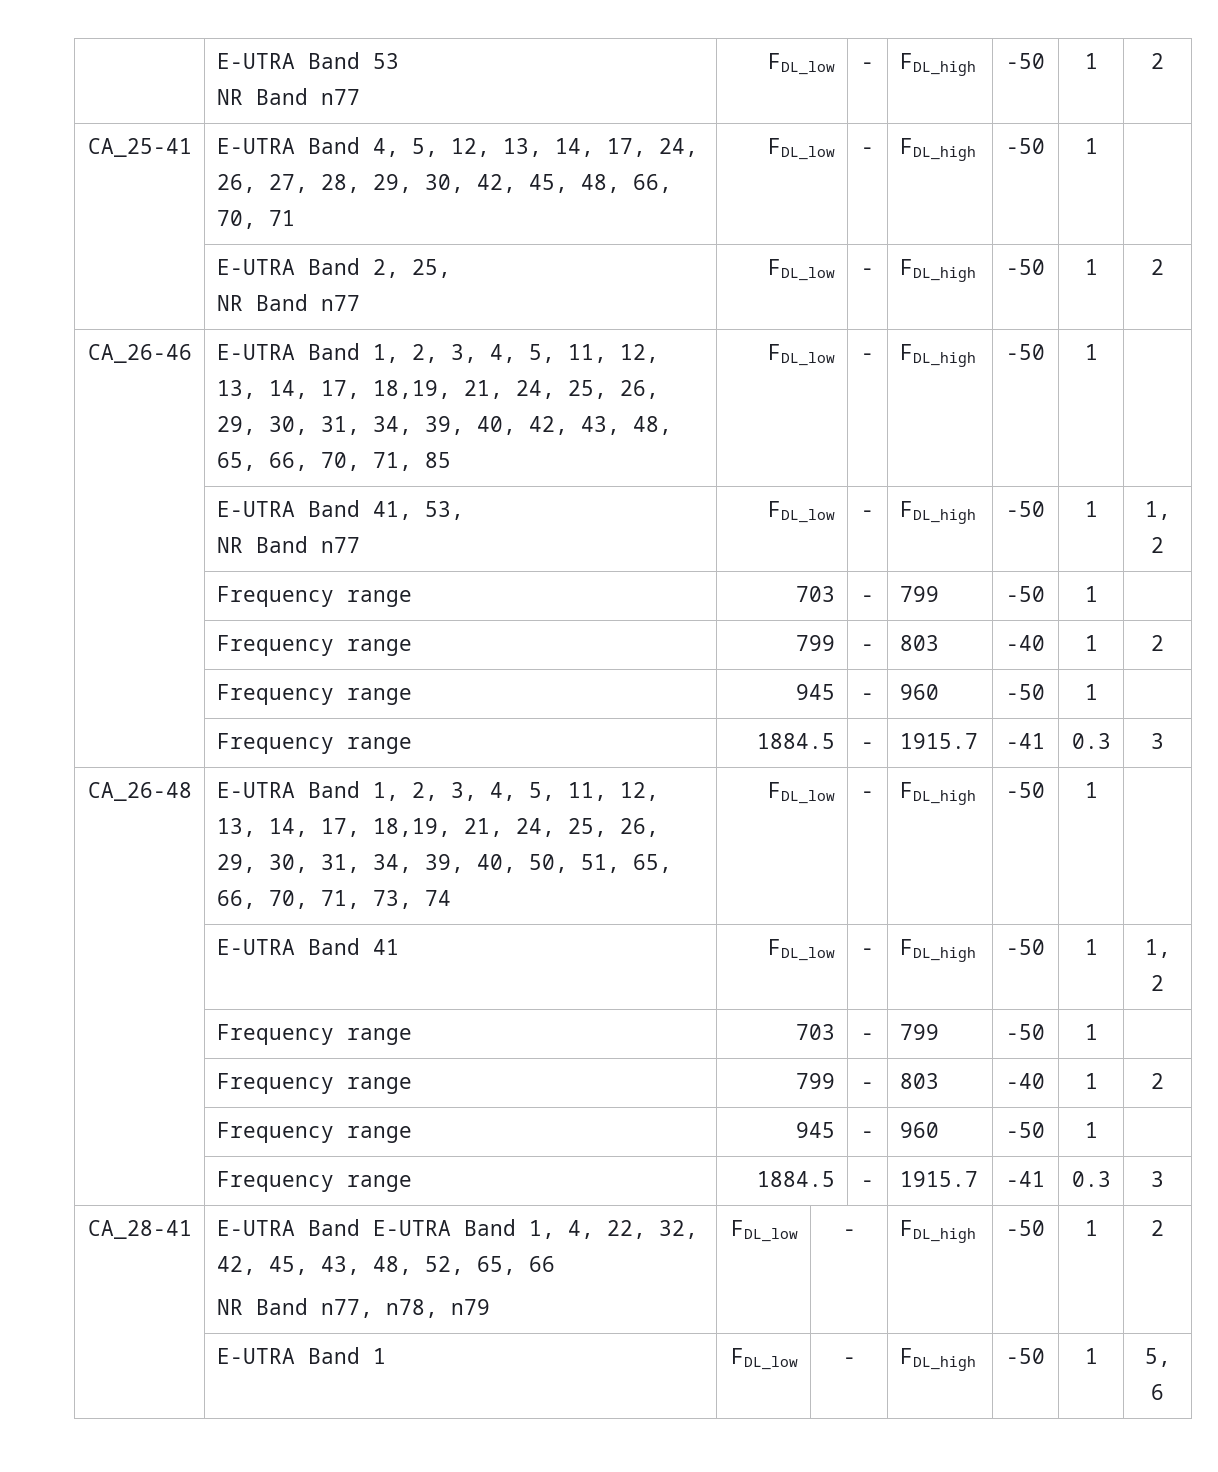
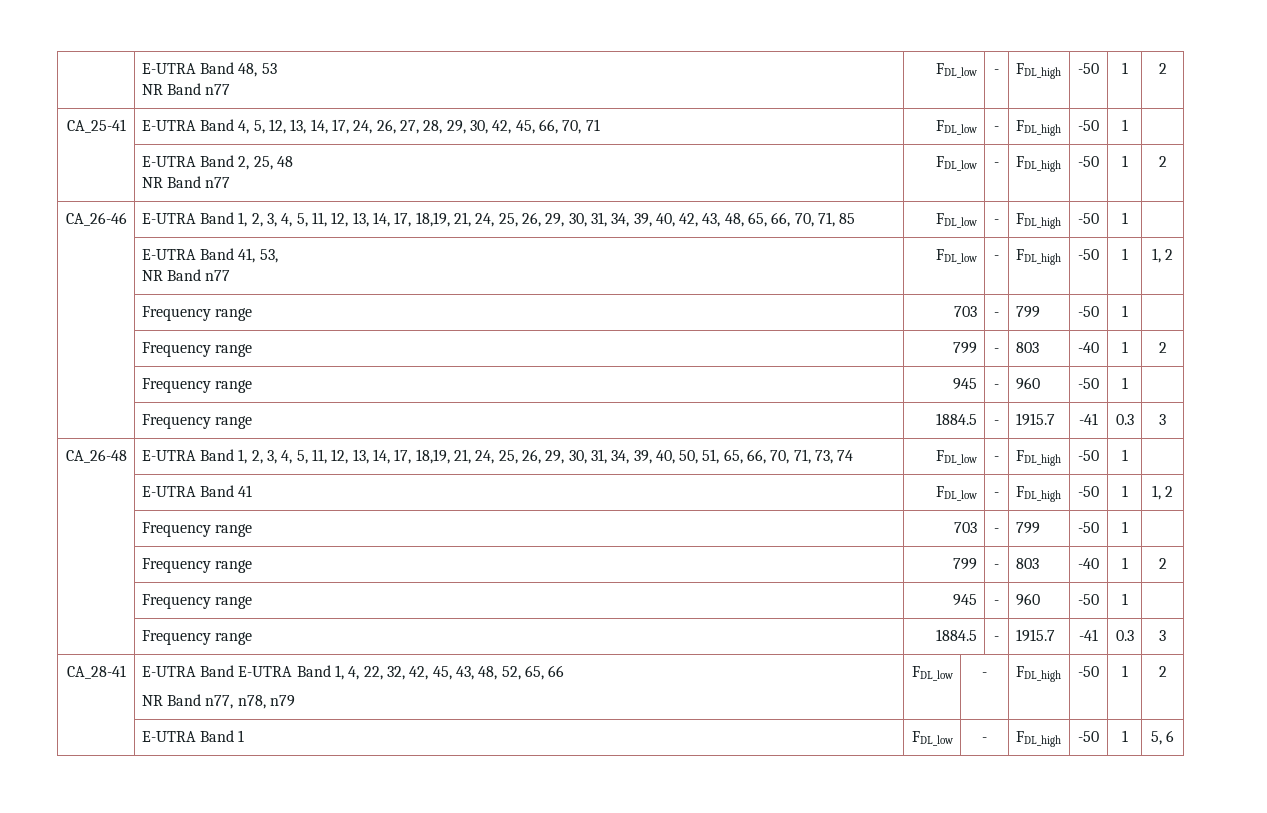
- | E-UTRA Band 53
+ | E-UTRA Band 48, 53
- CA_25-41 | E-UTRA Band 4, 5, 12, 13, 14, 17, 24, 26, 27, 28, 29, 30, 42, 45, 48, 66, 70, 71 | FDL_low | - | FDL_high | -50 | 1 |
+ CA_25-41 | E-UTRA Band 4, 5, 12, 13, 14, 17, 24, 26, 27, 28, 29, 30, 42, 45, 66, 70, 71 | FDL_low | - | FDL_high | -50 | 1 |
- | E-UTRA Band 2, 25,
+ | E-UTRA Band 2, 25, 48

